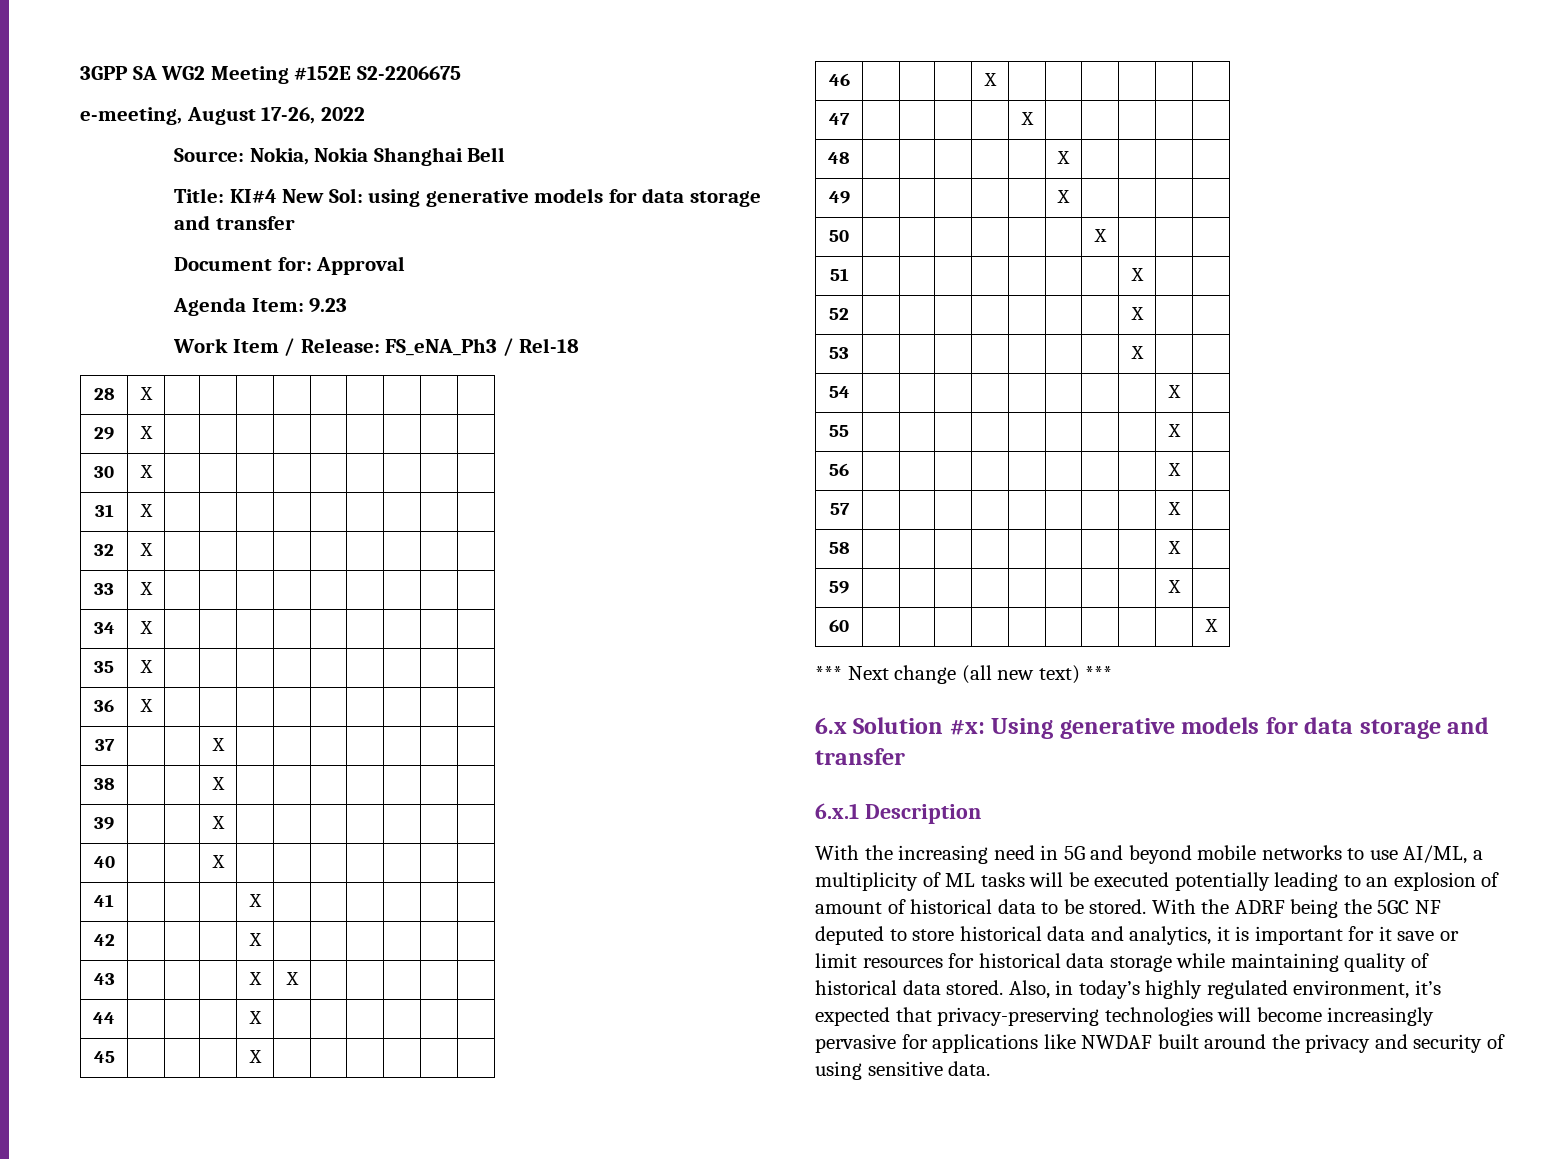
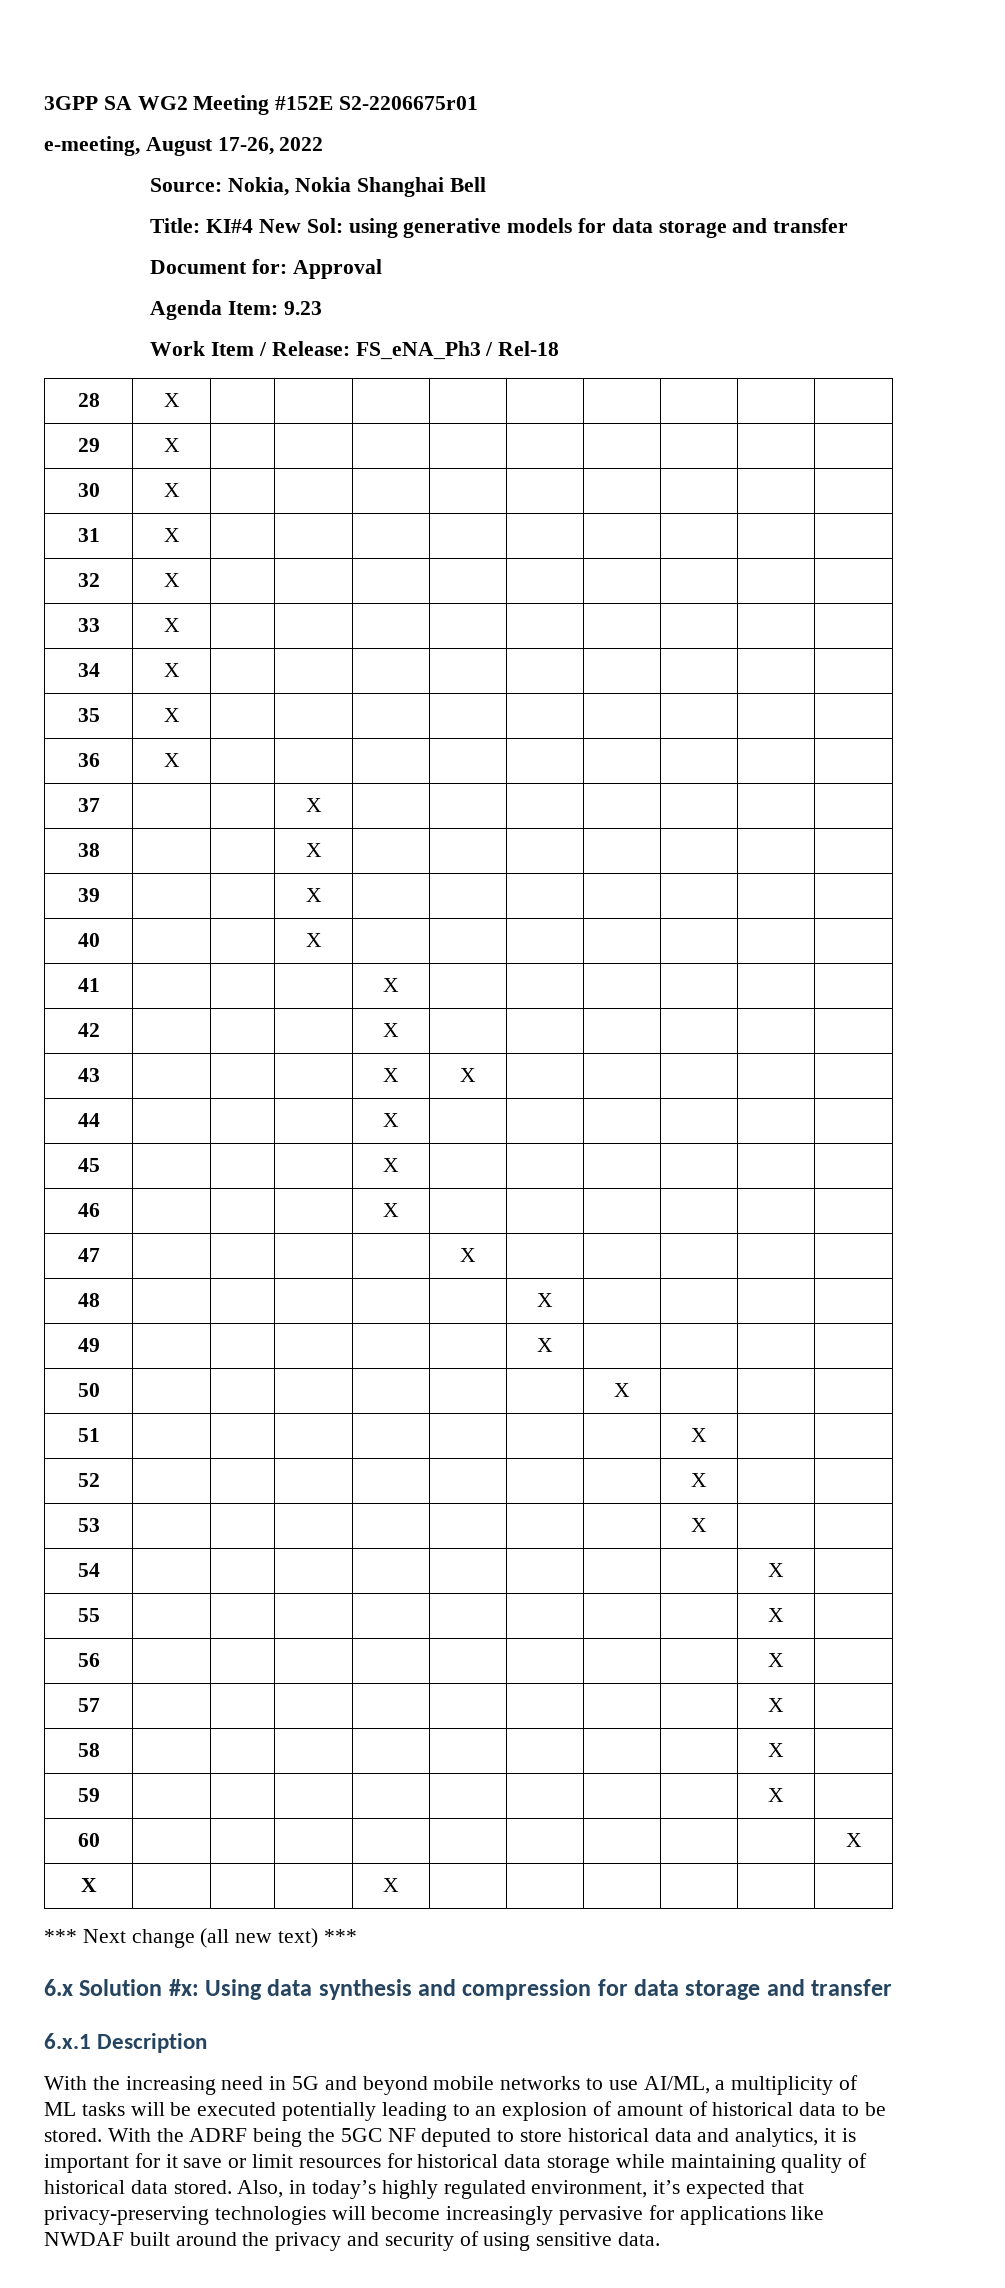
- 3GPP SA WG2 Meeting #152E S2-2206675
+ 3GPP SA WG2 Meeting #152E S2-2206675r01
+ X | | | | X | | | | | |
- 6.x Solution #x: Using generative models for data storage and transfer
+ 6.x Solution #x: Using data synthesis and compression for data storage and transfer

